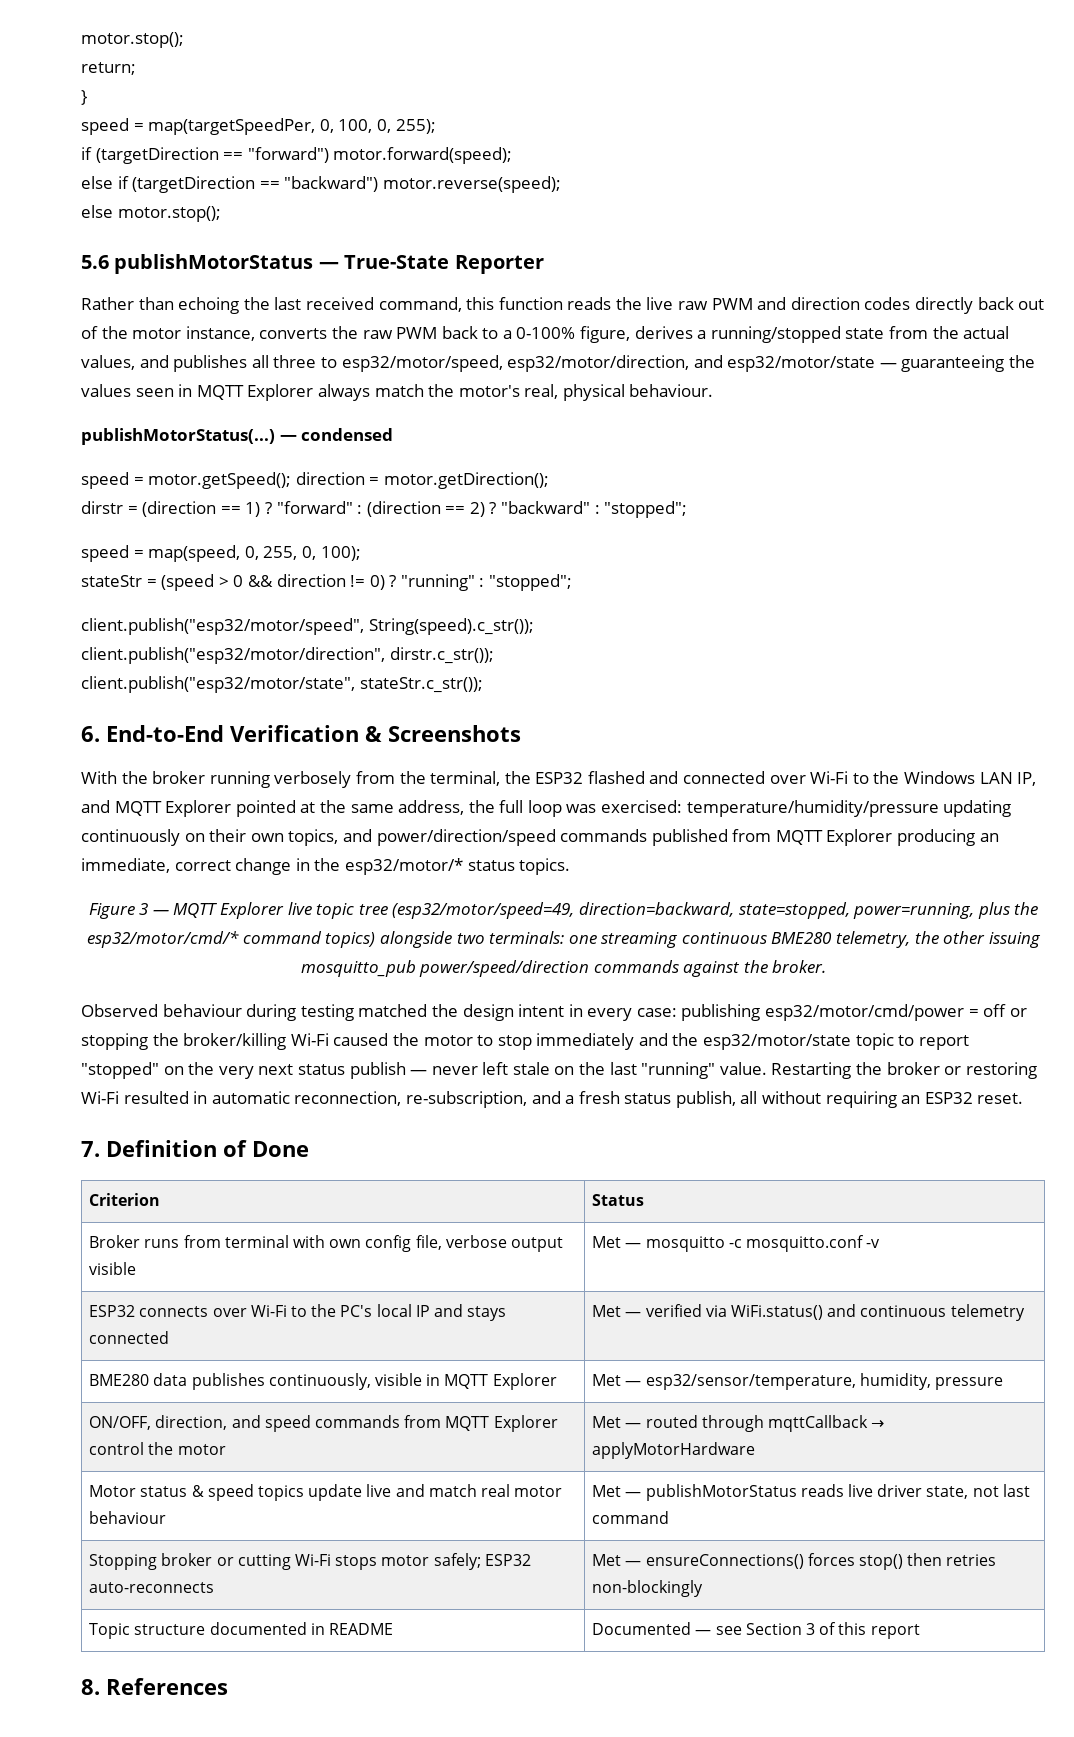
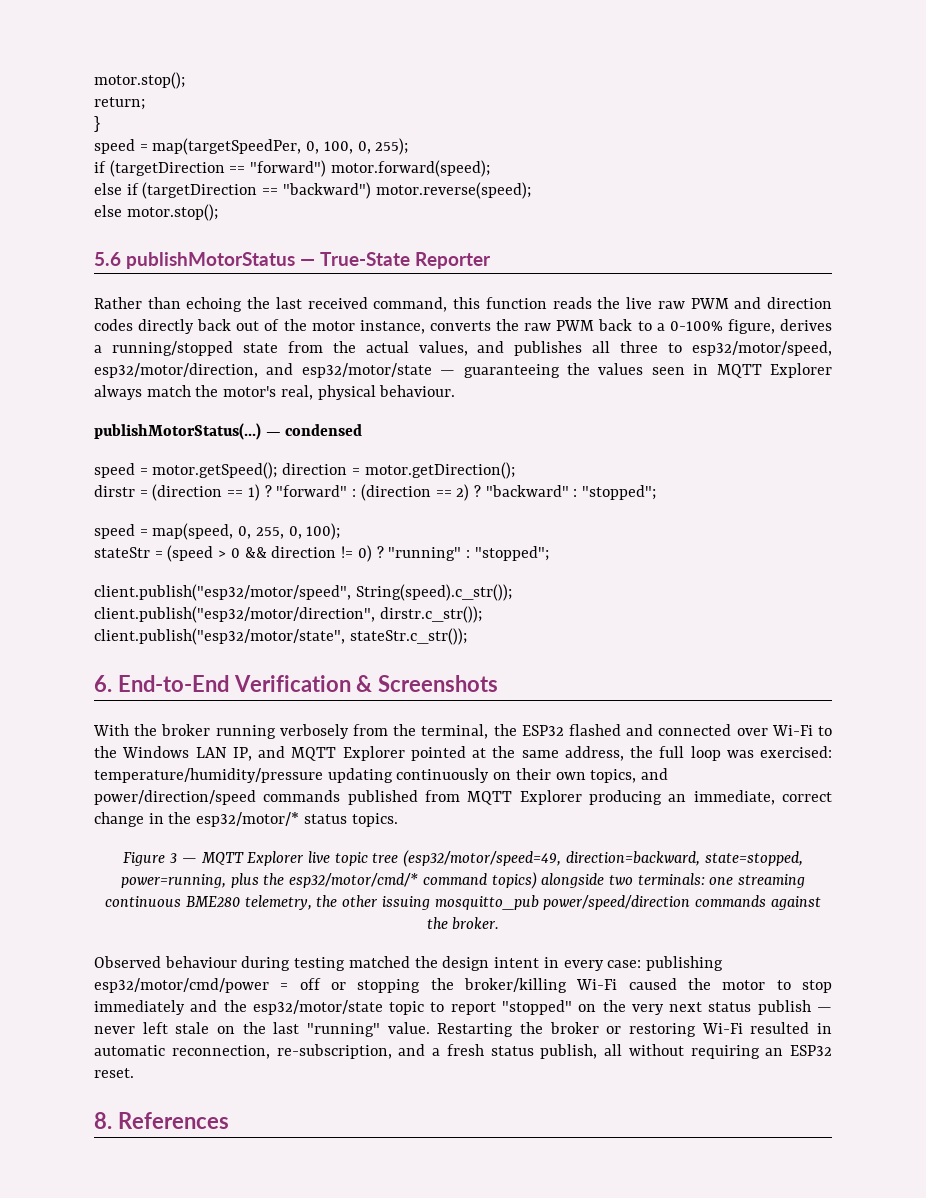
- 7. Definition of Done
- Criterion | Status
- Broker runs from terminal with own config file, verbose output visible | Met — mosquitto -c mosquitto.conf -v
- ESP32 connects over Wi-Fi to the PC's local IP and stays connected | Met — verified via WiFi.status() and continuous telemetry
- BME280 data publishes continuously, visible in MQTT Explorer | Met — esp32/sensor/temperature, humidity, pressure
- ON/OFF, direction, and speed commands from MQTT Explorer control the motor | Met — routed through mqttCallback → applyMotorHardware
- Motor status & speed topics update live and match real motor behaviour | Met — publishMotorStatus reads live driver state, not last command
- Stopping broker or cutting Wi-Fi stops motor safely; ESP32 auto-reconnects | Met — ensureConnections() forces stop() then retries non-blockingly
- Topic structure documented in README | Documented — see Section 3 of this report

